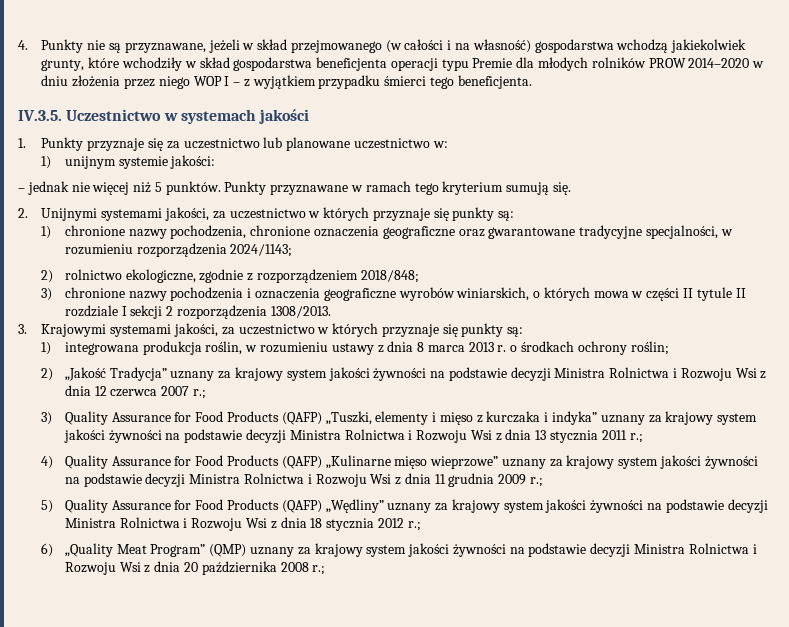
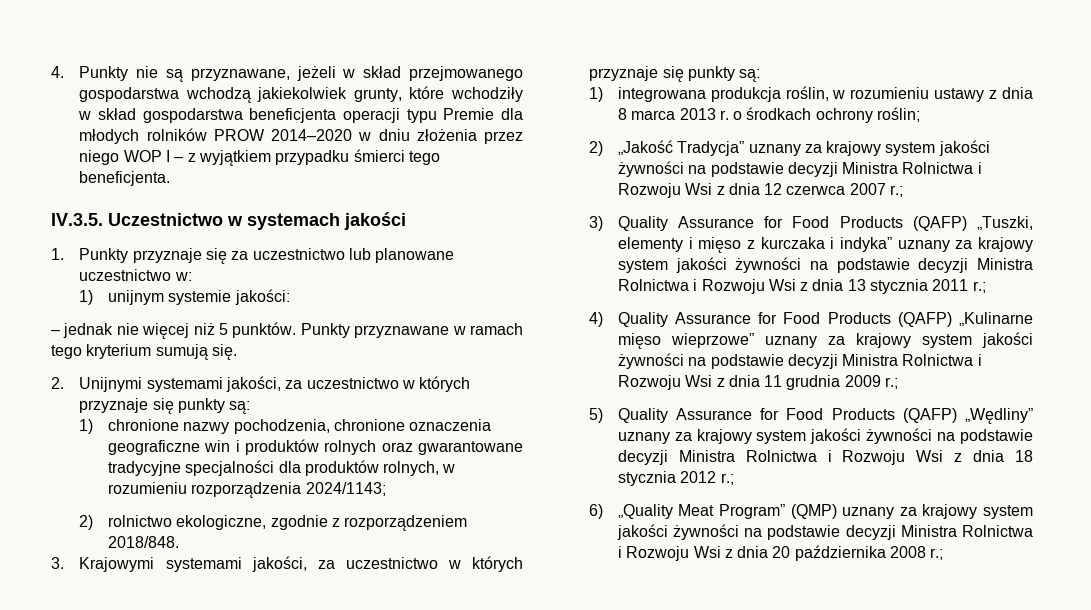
- 4. Punkty nie są przyznawane, jeżeli w skład przejmowanego (w całości i na własność) gospodarstwa wchodzą jakiekolwiek grunty, które wchodziły w skład gospodarstwa beneficjenta operacji typu Premie dla młodych rolników PROW 2014–2020 w dniu złożenia przez niego WOP I – z wyjątkiem przypadku śmierci tego beneficjenta.
+ 4. Punkty nie są przyznawane, jeżeli w skład przejmowanego gospodarstwa wchodzą jakiekolwiek grunty, które wchodziły w skład gospodarstwa beneficjenta operacji typu Premie dla młodych rolników PROW 2014–2020 w dniu złożenia przez niego WOP I – z wyjątkiem przypadku śmierci tego beneficjenta.
- 1) chronione nazwy pochodzenia, chronione oznaczenia geograficzne oraz gwarantowane tradycyjne specjalności, w rozumieniu rozporządzenia 2024/1143;
+ 1) chronione nazwy pochodzenia, chronione oznaczenia geograficzne win i produktów rolnych oraz gwarantowane tradycyjne specjalności dla produktów rolnych, w rozumieniu rozporządzenia 2024/1143;
- 2) rolnictwo ekologiczne, zgodnie z rozporządzeniem 2018/848;
- 3) chronione nazwy pochodzenia i oznaczenia geograficzne wyrobów winiarskich, o których mowa w części II tytule II rozdziale I sekcji 2 rozporządzenia 1308/2013.
+ 2) rolnictwo ekologiczne, zgodnie z rozporządzeniem 2018/848.

